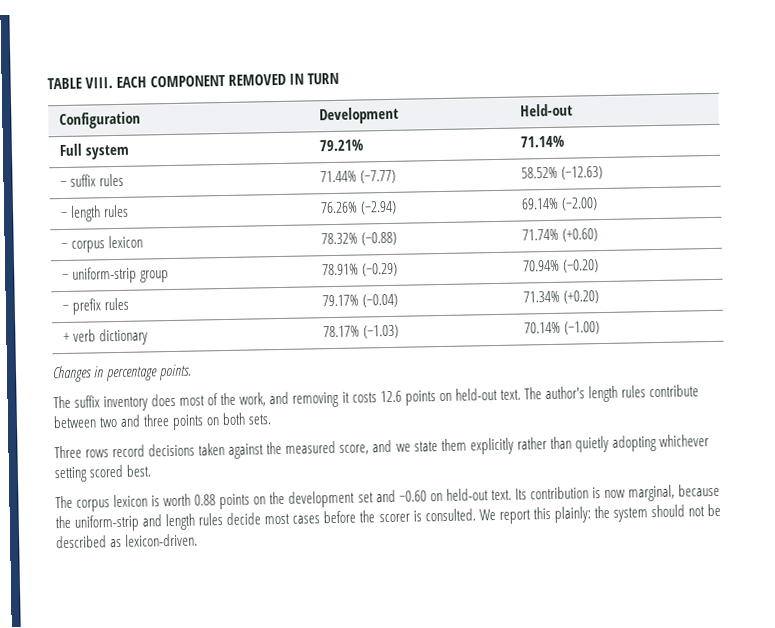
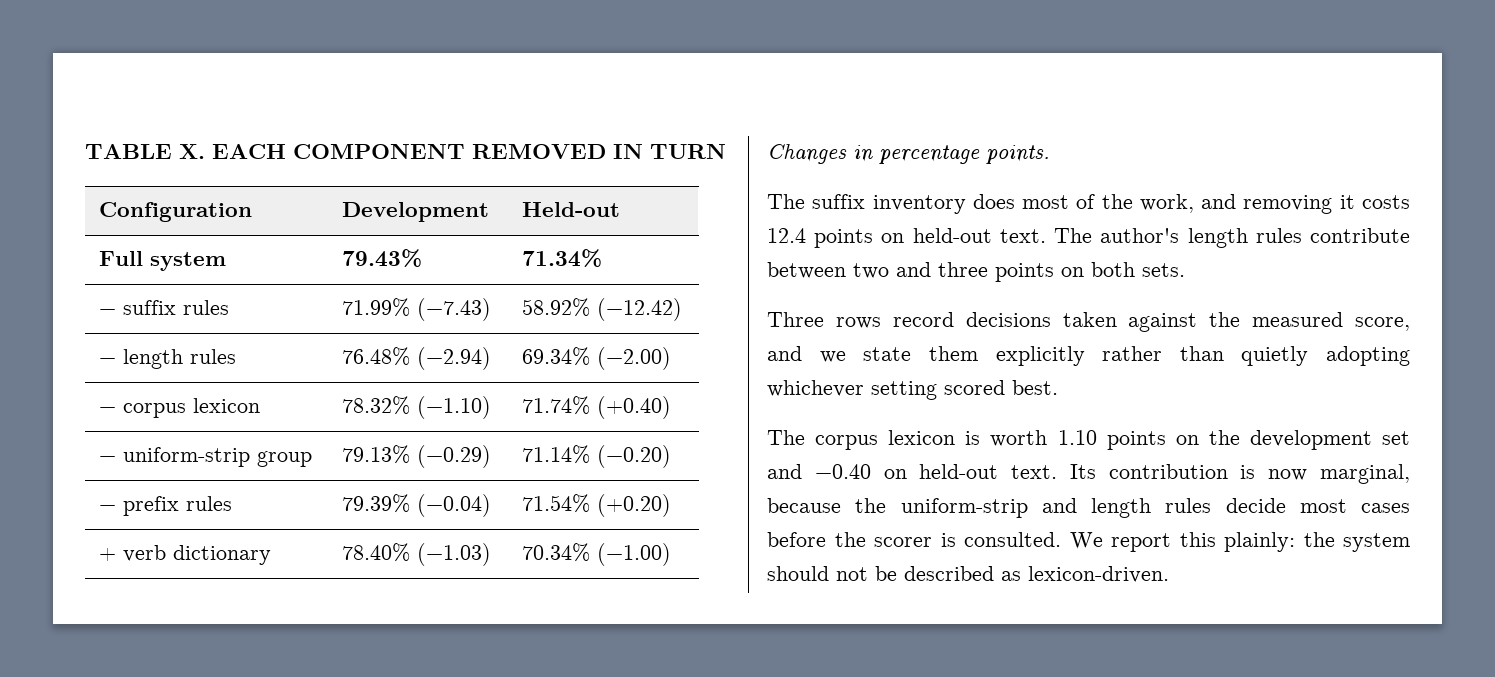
- TABLE VIII. EACH COMPONENT REMOVED IN TURN
+ TABLE X. EACH COMPONENT REMOVED IN TURN
- Full system | 79.21% | 71.14%
+ Full system | 79.43% | 71.34%
- − suffix rules | 71.44% (−7.77) | 58.52% (−12.63)
+ − suffix rules | 71.99% (−7.43) | 58.92% (−12.42)
- − length rules | 76.26% (−2.94) | 69.14% (−2.00)
+ − length rules | 76.48% (−2.94) | 69.34% (−2.00)
- − corpus lexicon | 78.32% (−0.88) | 71.74% (+0.60)
+ − corpus lexicon | 78.32% (−1.10) | 71.74% (+0.40)
- − uniform-strip group | 78.91% (−0.29) | 70.94% (−0.20)
+ − uniform-strip group | 79.13% (−0.29) | 71.14% (−0.20)
- − prefix rules | 79.17% (−0.04) | 71.34% (+0.20)
+ − prefix rules | 79.39% (−0.04) | 71.54% (+0.20)
- + verb dictionary | 78.17% (−1.03) | 70.14% (−1.00)
+ + verb dictionary | 78.40% (−1.03) | 70.34% (−1.00)
- The suffix inventory does most of the work, and removing it costs 12.6 points on held-out text.
+ The suffix inventory does most of the work, and removing it costs 12.4 points on held-out text.
- The corpus lexicon is worth 0.88 points on the development set and −0.60 on held-out text.
+ The corpus lexicon is worth 1.10 points on the development set and −0.40 on held-out text.

